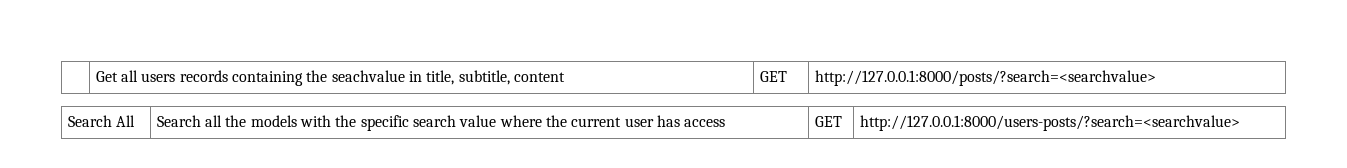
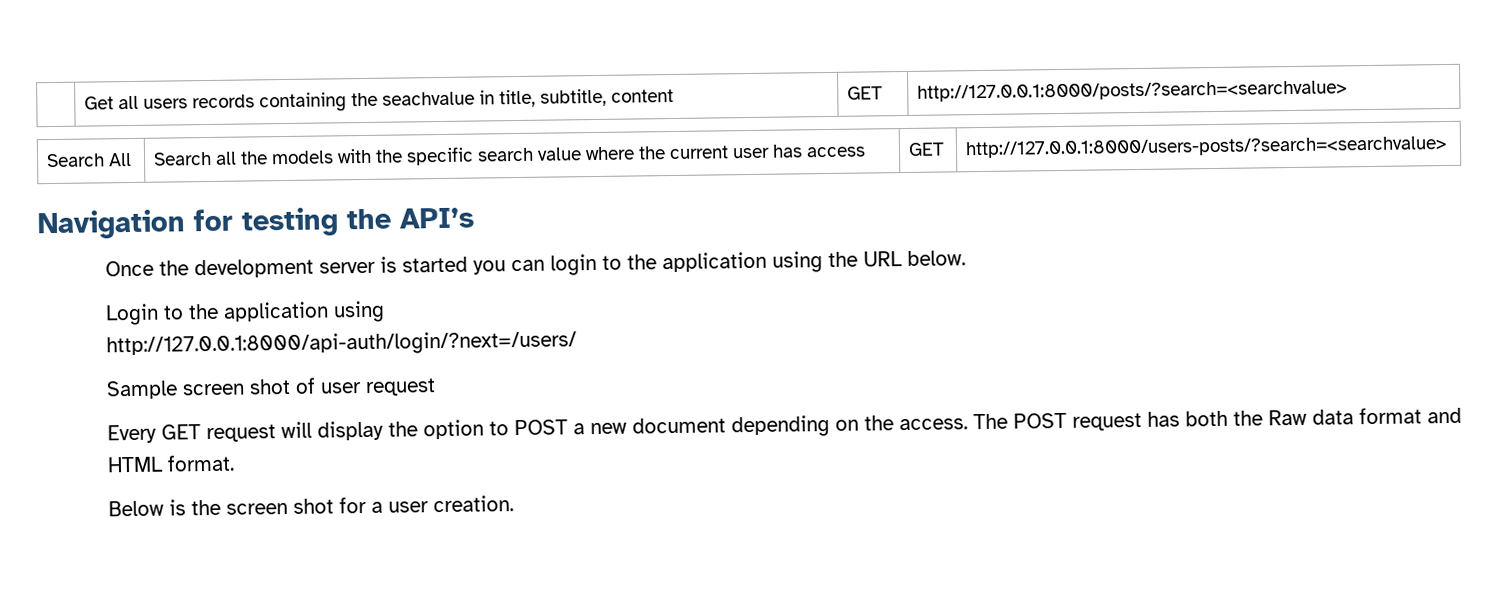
+ Navigation for testing the API’s
+ Once the development server is started you can login to the application using the URL below.
+ Login to the application using
+ http://127.0.0.1:8000/api-auth/login/?next=/users/
+ Sample screen shot of user request
+ Every GET request will display the option to POST a new document depending on the access. The POST request has both the Raw data format and HTML format.
+ Below is the screen shot for a user creation.

